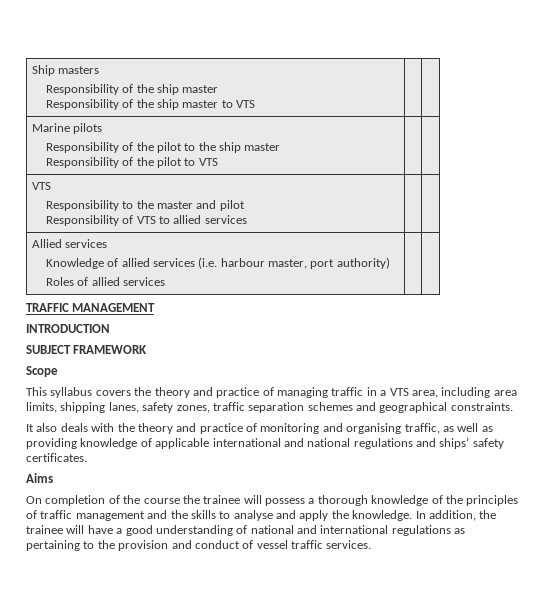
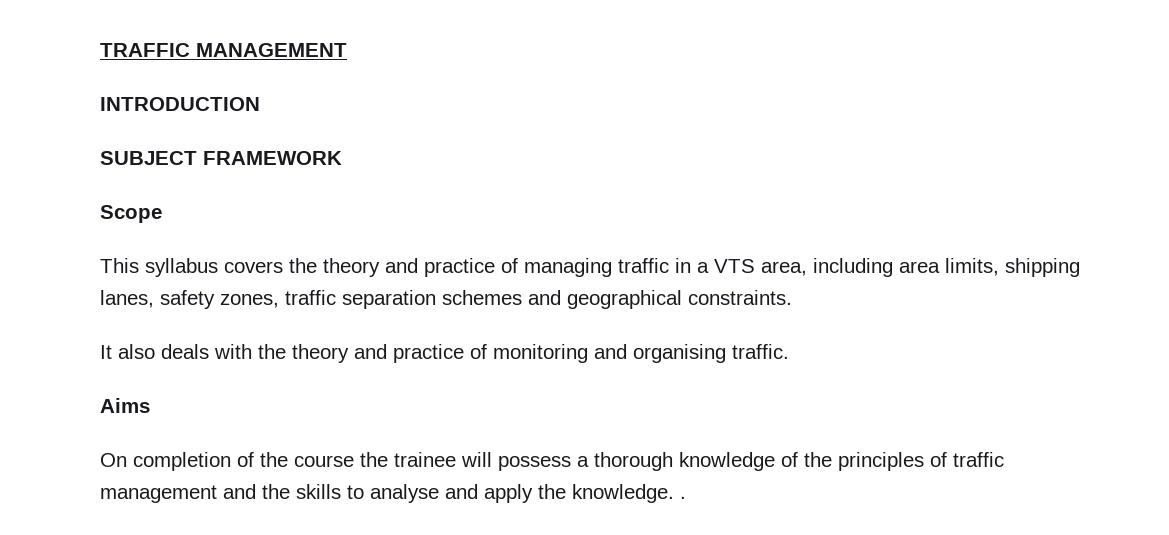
- Ship masters
- Responsibility of the ship master
- Responsibility of the ship master to VTS | |
- Marine pilots
- Responsibility of the pilot to the ship master
- Responsibility of the pilot to VTS | |
- VTS
- Responsibility to the master and pilot
- Responsibility of VTS to allied services | |
- Allied services
- Knowledge of allied services (i.e. harbour master, port authority)
- Roles of allied services | |
- It also deals with the theory and practice of monitoring and organising traffic, as well as providing knowledge of applicable international and national regulations and ships’ safety certificates.
+ It also deals with the theory and practice of monitoring and organising traffic.
- On completion of the course the trainee will possess a thorough knowledge of the principles of traffic management and the skills to analyse and apply the knowledge. In addition, the trainee will have a good understanding of national and international regulations as pertaining to the provision and conduct of vessel traffic services.
+ On completion of the course the trainee will possess a thorough knowledge of the principles of traffic management and the skills to analyse and apply the knowledge. .

